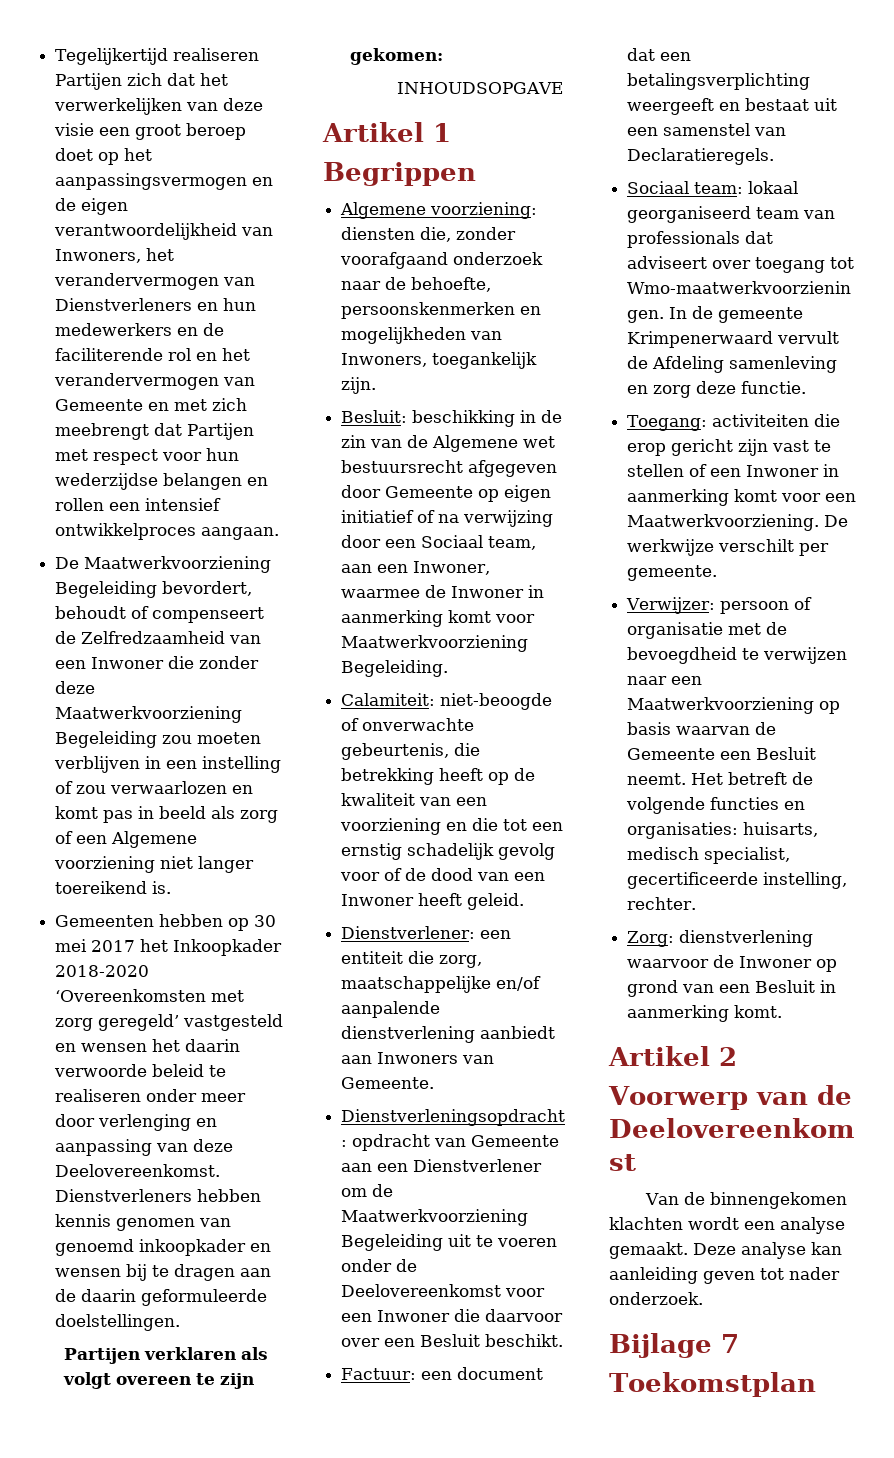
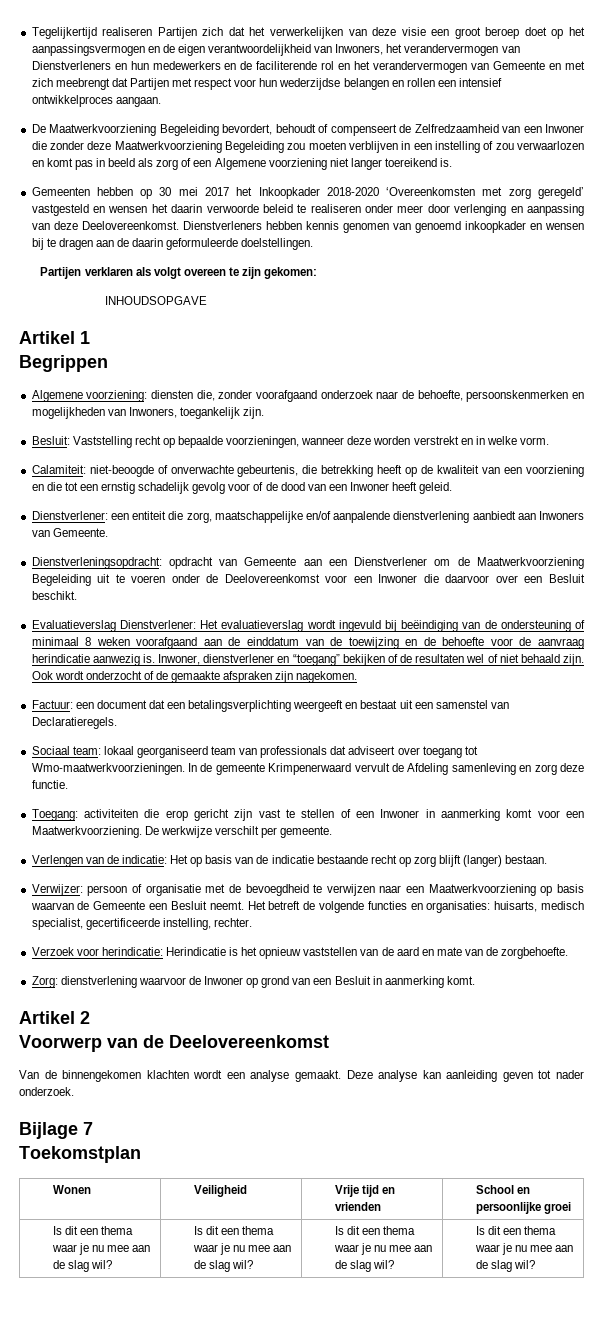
- Besluit: beschikking in de zin van de Algemene wet bestuursrecht afgegeven door Gemeente op eigen initiatief of na verwijzing door een Sociaal team, aan een Inwoner, waarmee de Inwoner in aanmerking komt voor Maatwerkvoorziening Begeleiding.
+ Besluit: Vaststelling recht op bepaalde voorzieningen, wanneer deze worden verstrekt en in welke vorm.
+ Evaluatieverslag Dienstverlener: Het evaluatieverslag wordt ingevuld bij beëindiging van de ondersteuning of minimaal 8 weken voorafgaand aan de einddatum van de toewijzing en de behoefte voor de aanvraag herindicatie aanwezig is. Inwoner, dienstverlener en “toegang” bekijken of de resultaten wel of niet behaald zijn. Ook wordt onderzocht of de gemaakte afspraken zijn nagekomen.
+ Verlengen van de indicatie: Het op basis van de indicatie bestaande recht op zorg blijft (langer) bestaan.
+ Verzoek voor herindicatie: Herindicatie is het opnieuw vaststellen van de aard en mate van de zorgbehoefte.
+ Wonen | Veiligheid | Vrije tijd en vrienden | School en persoonlijke groei
+ Is dit een thema waar je nu mee aan de slag wil? | Is dit een thema waar je nu mee aan de slag wil? | Is dit een thema waar je nu mee aan de slag wil? | Is dit een thema waar je nu mee aan de slag wil?

